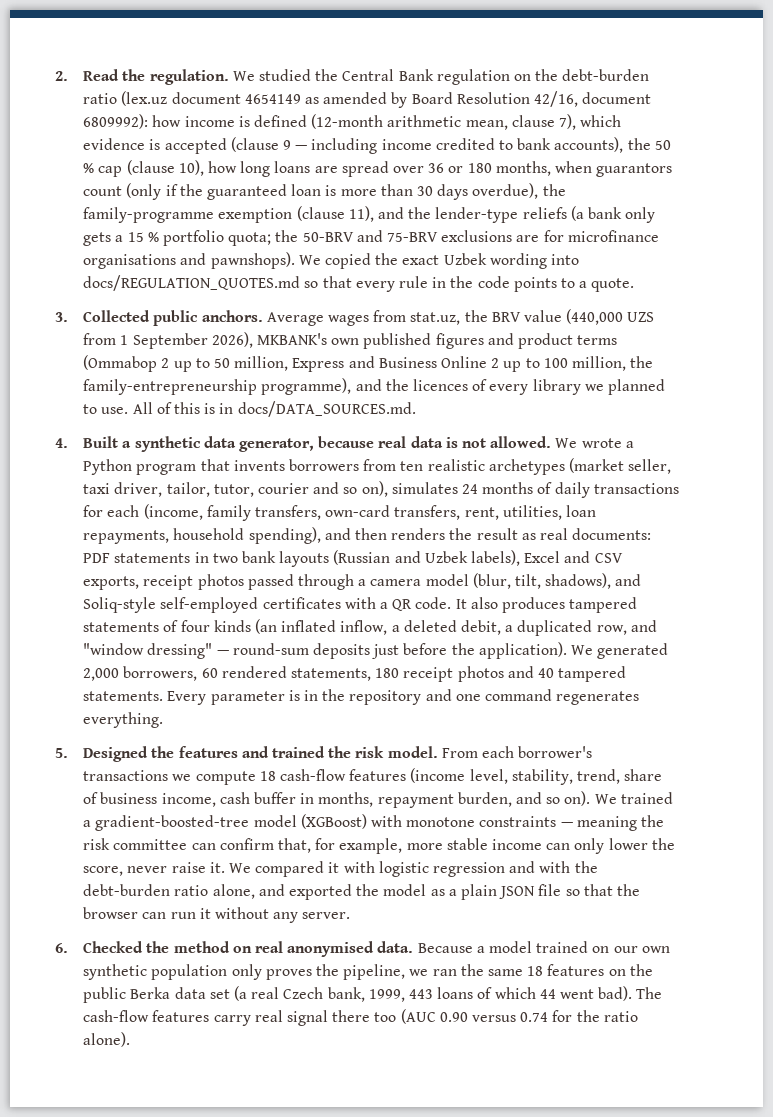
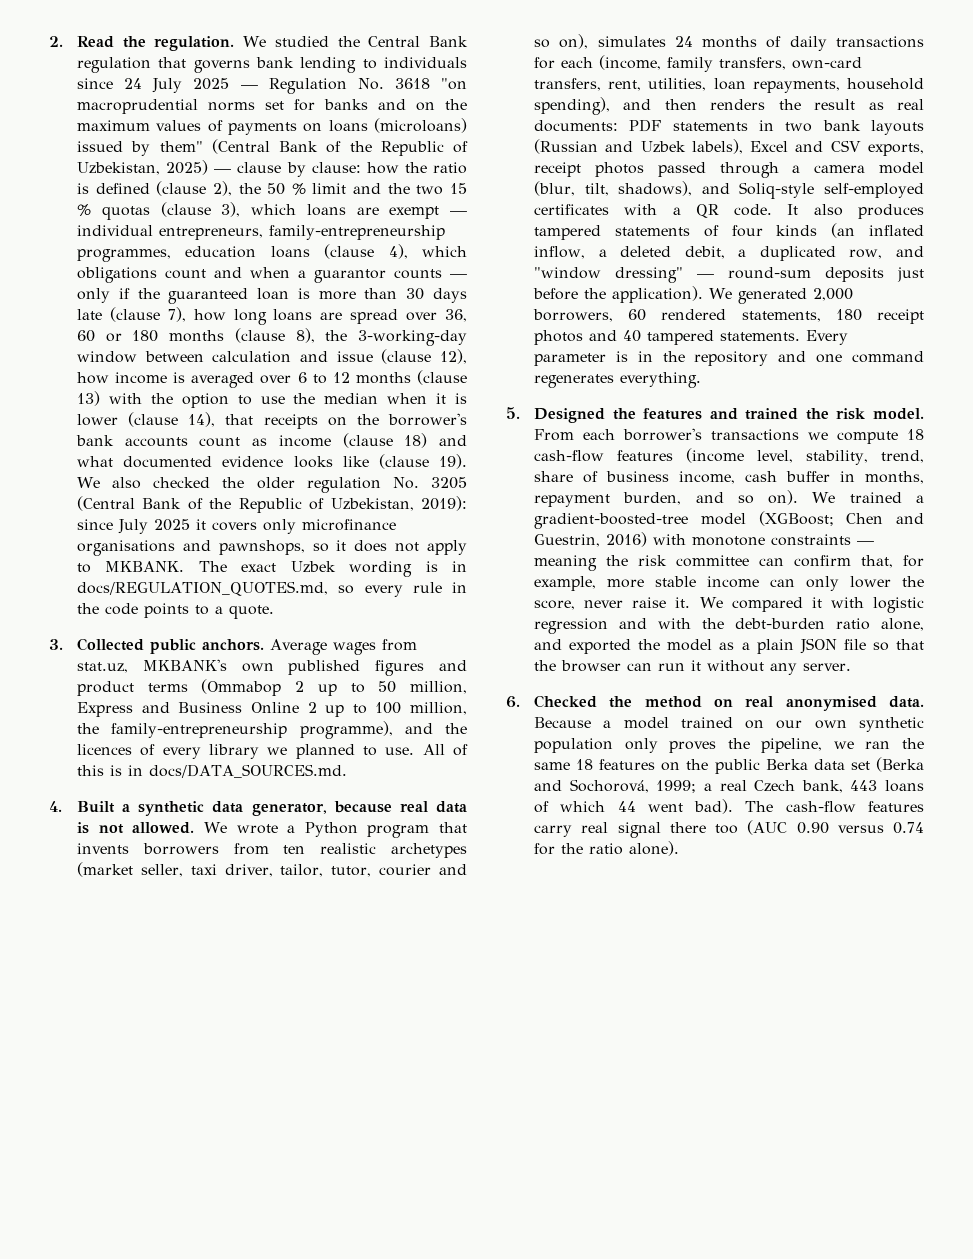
- We studied the Central Bank regulation on the debt-burden ratio (lex.uz document 4654149 as amended by Board Resolution 42/16, document 6809992): how income is defined (12-month arithmetic mean, clause 7), which evidence is accepted (clause 9 — including income credited to bank accounts), the 50 % cap (clause 10), how long loans are spread over 36 or 180 months, when guarantors count (only if the guaranteed loan is more than 30 days overdue), the family-programme exemption (clause 11), and the lender-type reliefs (a bank only gets a 15 % portfolio quota; the 50-BRV and 75-BRV exclusions are for microfinance organisations and pawnshops). We copied the exact Uzbek wording into docs/REGULATION_QUOTES.md so that every rule in the code points to a quote.
+ We studied the Central Bank regulation that governs bank lending to individuals since 24 July 2025 — Regulation No. 3618 "on macroprudential norms set for banks and on the maximum values of payments on loans (microloans) issued by them" (Central Bank of the Republic of Uzbekistan, 2025) — clause by clause: how the ratio is defined (clause 2), the 50 % limit and the two 15 % quotas (clause 3), which loans are exempt — individual entrepreneurs, family-entrepreneurship programmes, education loans (clause 4), which obligations count and when a guarantor counts — only if the guaranteed loan is more than 30 days late (clause 7), how long loans are spread over 36, 60 or 180 months (clause 8), the 3-working-day window between calculation and issue (clause 12), how income is averaged over 6 to 12 months (clause 13) with the option to use the median when it is lower (clause 14), that receipts on the borrower's bank accounts count as income (clause 18) and what documented evidence looks like (clause 19). We also checked the older regulation No. 3205 (Central Bank of the Republic of Uzbekistan, 2019): since July 2025 it covers only microfinance organisations and pawnshops, so it does not apply to MKBANK. The exact Uzbek wording is in docs/REGULATION_QUOTES.md, so every rule in the code points to a quote.
- Average wages from stat.uz, the BRV value (440,000 UZS from 1 September 2026), MKBANK's own published figures and product terms (Ommabop 2 up to 50 million, Express and Business Online 2 up to 100 million, the family-entrepreneurship programme), and the licences of every library we planned to use.
+ Average wages from stat.uz, MKBANK's own published figures and product terms (Ommabop 2 up to 50 million, Express and Business Online 2 up to 100 million, the family-entrepreneurship programme), and the licences of every library we planned to use.
- We trained a gradient-boosted-tree model (XGBoost) with monotone constraints — meaning the risk committee can confirm that, for example, more stable income can only lower the score, never raise it.
+ We trained a gradient-boosted-tree model (XGBoost; Chen and Guestrin, 2016) with monotone constraints — meaning the risk committee can confirm that, for example, more stable income can only lower the score, never raise it.
- Because a model trained on our own synthetic population only proves the pipeline, we ran the same 18 features on the public Berka data set (a real Czech bank, 1999, 443 loans of which 44 went bad).
+ Because a model trained on our own synthetic population only proves the pipeline, we ran the same 18 features on the public Berka data set (Berka and Sochorová, 1999; a real Czech bank, 443 loans of which 44 went bad).

